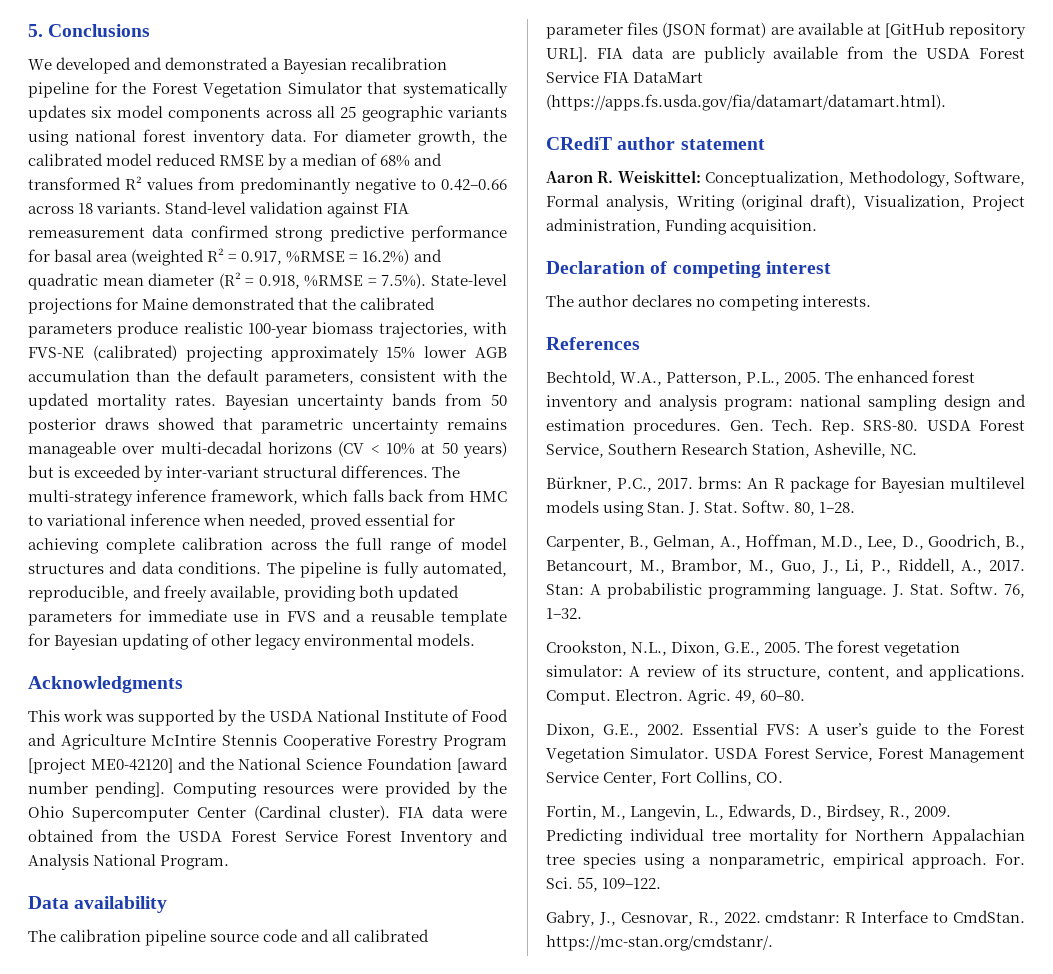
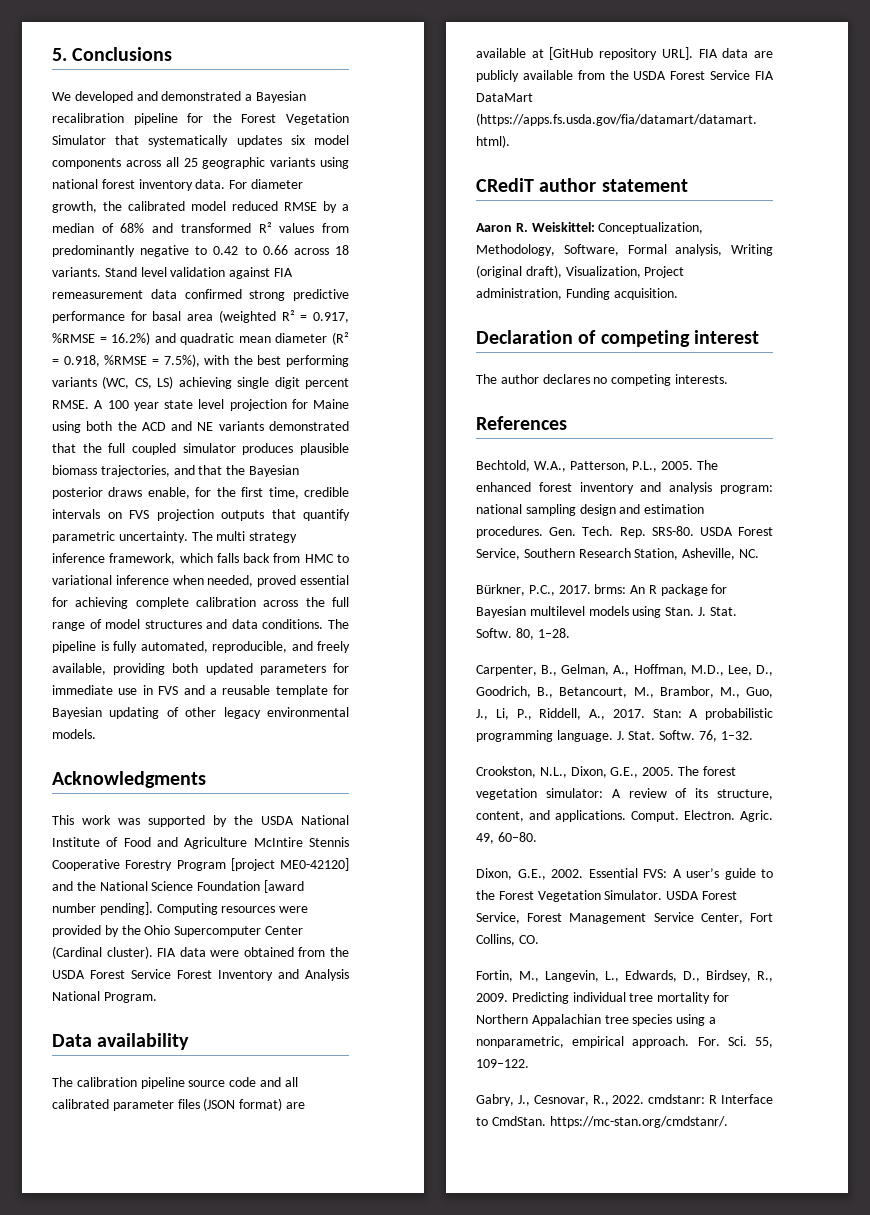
- For diameter growth, the calibrated model reduced RMSE by a median of 68% and transformed R² values from predominantly negative to 0.42–0.66 across 18 variants.
+ For diameter growth, the calibrated model reduced RMSE by a median of 68% and transformed R² values from predominantly negative to 0.42 to 0.66 across 18 variants.
- Stand-level validation against FIA remeasurement data confirmed strong predictive performance for basal area (weighted R² = 0.917, %RMSE = 16.2%) and quadratic mean diameter (R² = 0.918, %RMSE = 7.5%). State-level projections for Maine demonstrated that the calibrated parameters produce realistic 100-year biomass trajectories, with FVS-NE (calibrated) projecting approximately 15% lower AGB accumulation than the default parameters, consistent with the updated mortality rates. Bayesian uncertainty bands from 50 posterior draws showed that parametric uncertainty remains manageable over multi-decadal horizons (CV < 10% at 50 years) but is exceeded by inter-variant structural differences. The multi-strategy inference framework, which falls back from HMC to variational inference when needed, proved essential for achieving complete calibration across the full range of model structures and data conditions.
+ Stand level validation against FIA remeasurement data confirmed strong predictive performance for basal area (weighted R² = 0.917, %RMSE = 16.2%) and quadratic mean diameter (R² = 0.918, %RMSE = 7.5%), with the best performing variants (WC, CS, LS) achieving single digit percent RMSE. A 100 year state level projection for Maine using both the ACD and NE variants demonstrated that the full coupled simulator produces plausible biomass trajectories, and that the Bayesian posterior draws enable, for the first time, credible intervals on FVS projection outputs that quantify parametric uncertainty. The multi strategy inference framework, which falls back from HMC to variational inference when needed, proved essential for achieving complete calibration across the full range of model structures and data conditions.

